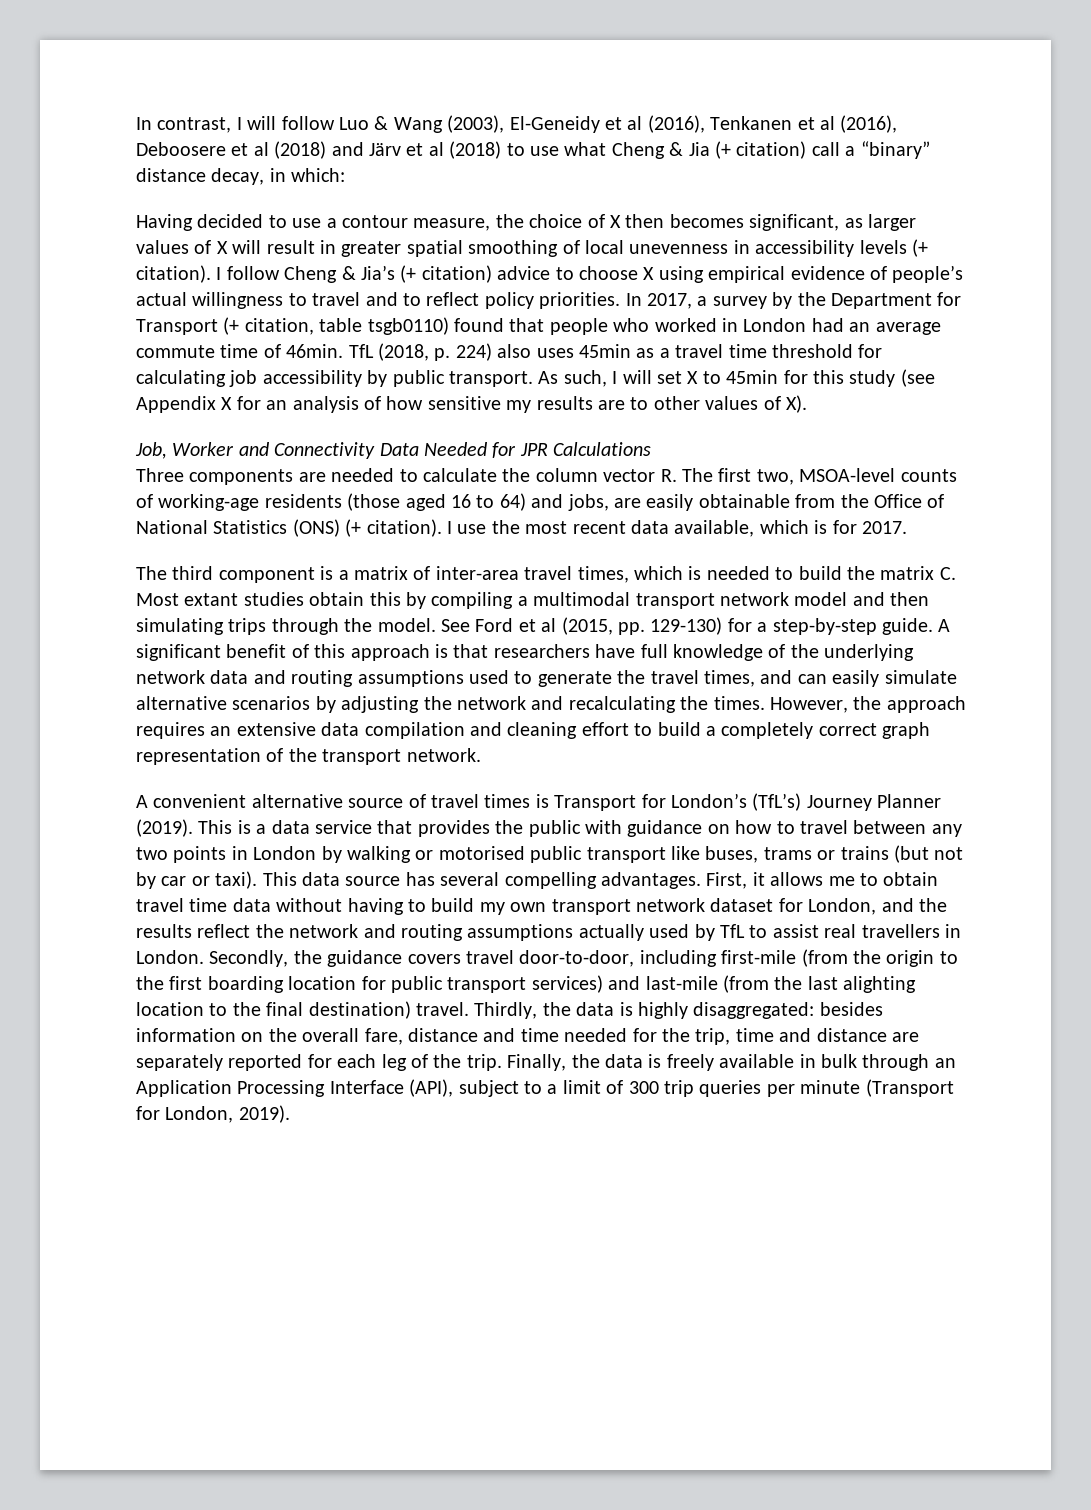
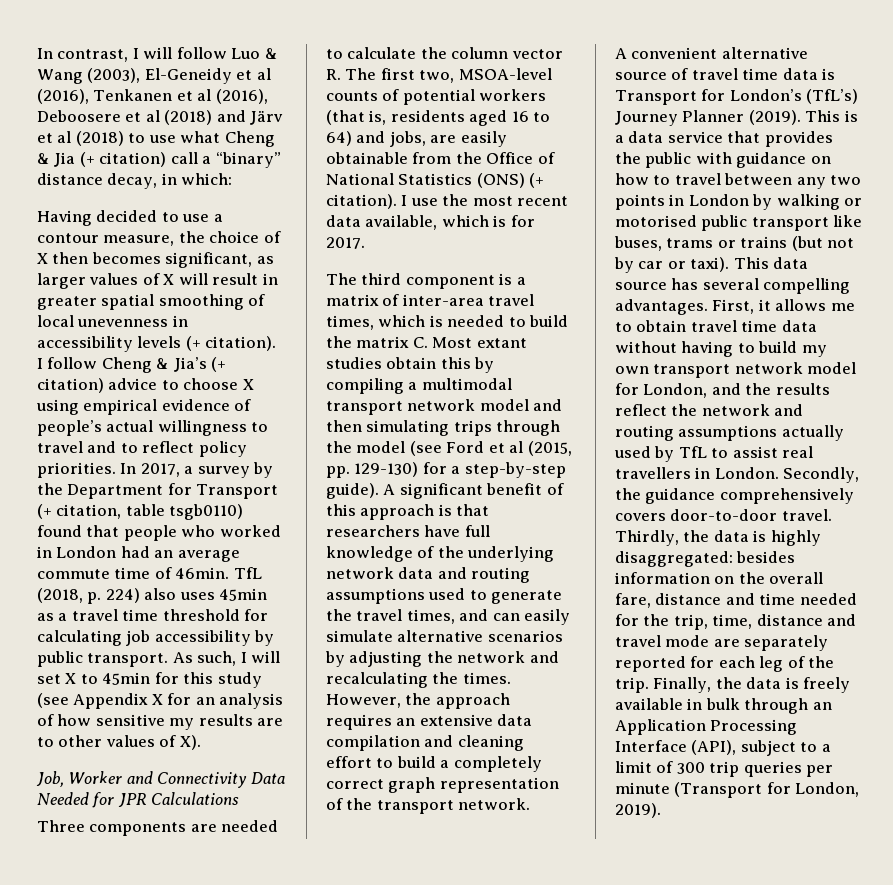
- Three components are needed to calculate the column vector R. The first two, MSOA-level counts of working-age residents (those aged 16 to 64) and jobs, are easily obtainable from the Office of National Statistics (ONS) (+ citation).
+ Three components are needed to calculate the column vector R. The first two, MSOA-level counts of potential workers (that is, residents aged 16 to 64) and jobs, are easily obtainable from the Office of National Statistics (ONS) (+ citation).
- The third component is a matrix of inter-area travel times, which is needed to build the matrix C. Most extant studies obtain this by compiling a multimodal transport network model and then simulating trips through the model. See Ford et al (2015, pp. 129-130) for a step-by-step guide.
+ The third component is a matrix of inter-area travel times, which is needed to build the matrix C. Most extant studies obtain this by compiling a multimodal transport network model and then simulating trips through the model (see Ford et al (2015, pp. 129-130) for a step-by-step guide).
- A convenient alternative source of travel times is Transport for London’s (TfL’s) Journey Planner (2019).
+ A convenient alternative source of travel time data is Transport for London’s (TfL’s) Journey Planner (2019).
- First, it allows me to obtain travel time data without having to build my own transport network dataset for London, and the results reflect the network and routing assumptions actually used by TfL to assist real travellers in London.
+ First, it allows me to obtain travel time data without having to build my own transport network model for London, and the results reflect the network and routing assumptions actually used by TfL to assist real travellers in London.
- Secondly, the guidance covers travel door-to-door, including first-mile (from the origin to the first boarding location for public transport services) and last-mile (from the last alighting location to the final destination) travel.
+ Secondly, the guidance comprehensively covers door-to-door travel.
- Thirdly, the data is highly disaggregated: besides information on the overall fare, distance and time needed for the trip, time and distance are separately reported for each leg of the trip.
+ Thirdly, the data is highly disaggregated: besides information on the overall fare, distance and time needed for the trip, time, distance and travel mode are separately reported for each leg of the trip.

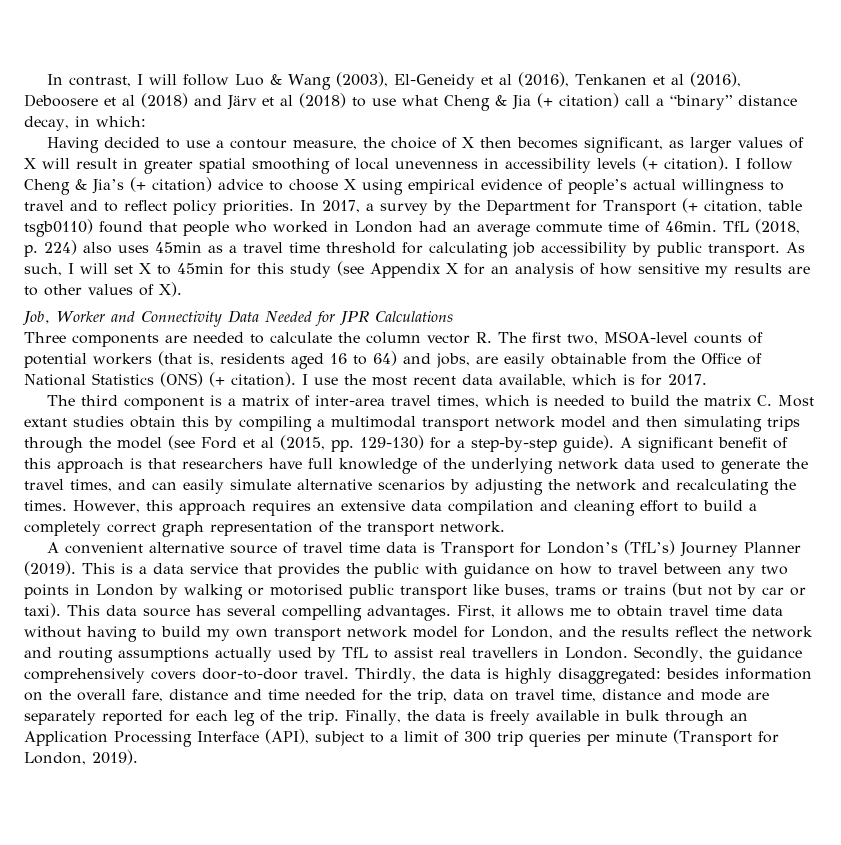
- A significant benefit of this approach is that researchers have full knowledge of the underlying network data and routing assumptions used to generate the travel times, and can easily simulate alternative scenarios by adjusting the network and recalculating the times.
+ A significant benefit of this approach is that researchers have full knowledge of the underlying network data used to generate the travel times, and can easily simulate alternative scenarios by adjusting the network and recalculating the times.
- However, the approach requires an extensive data compilation and cleaning effort to build a completely correct graph representation of the transport network.
+ However, this approach requires an extensive data compilation and cleaning effort to build a completely correct graph representation of the transport network.
- Thirdly, the data is highly disaggregated: besides information on the overall fare, distance and time needed for the trip, time, distance and travel mode are separately reported for each leg of the trip.
+ Thirdly, the data is highly disaggregated: besides information on the overall fare, distance and time needed for the trip, data on travel time, distance and mode are separately reported for each leg of the trip.

